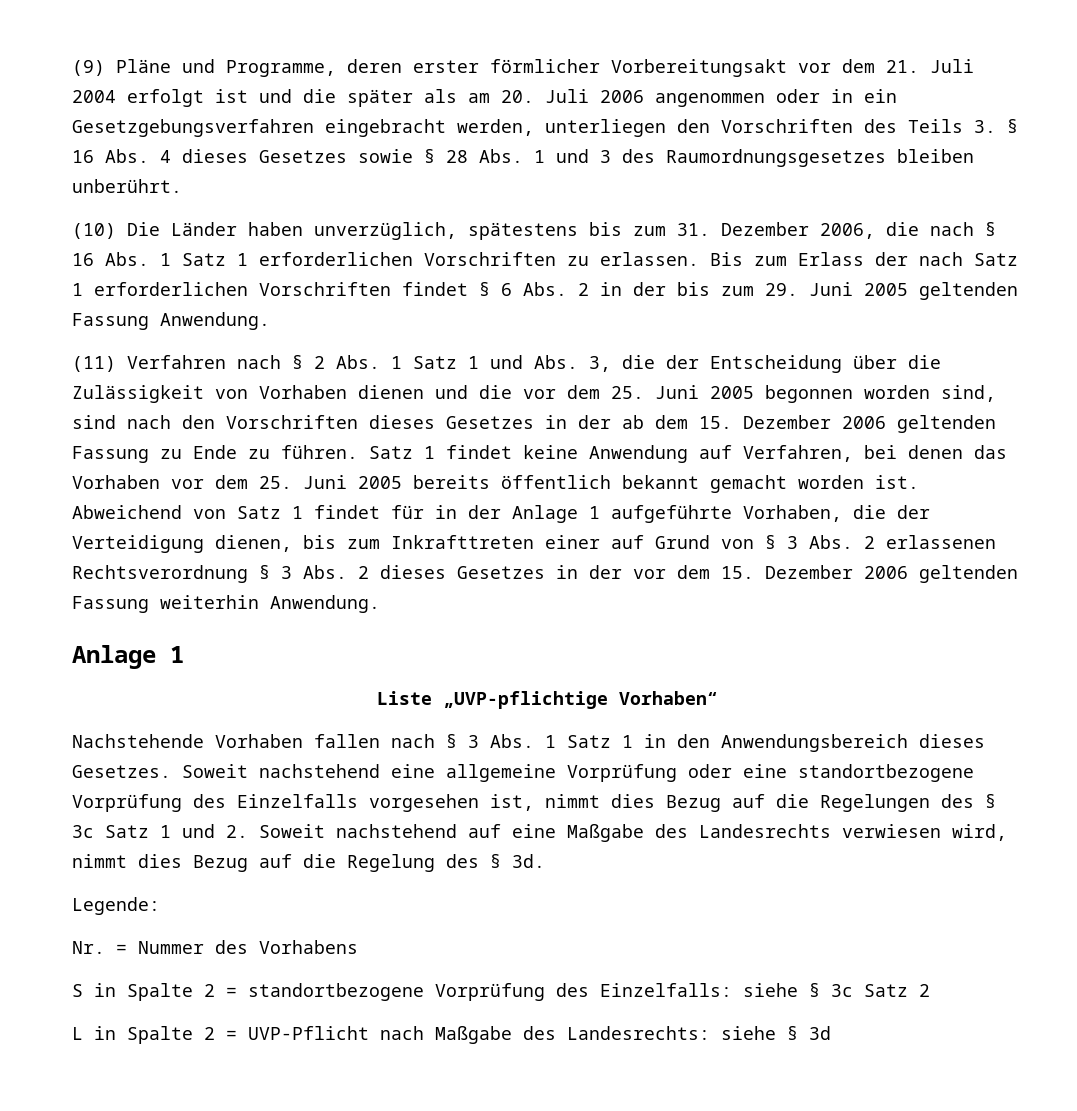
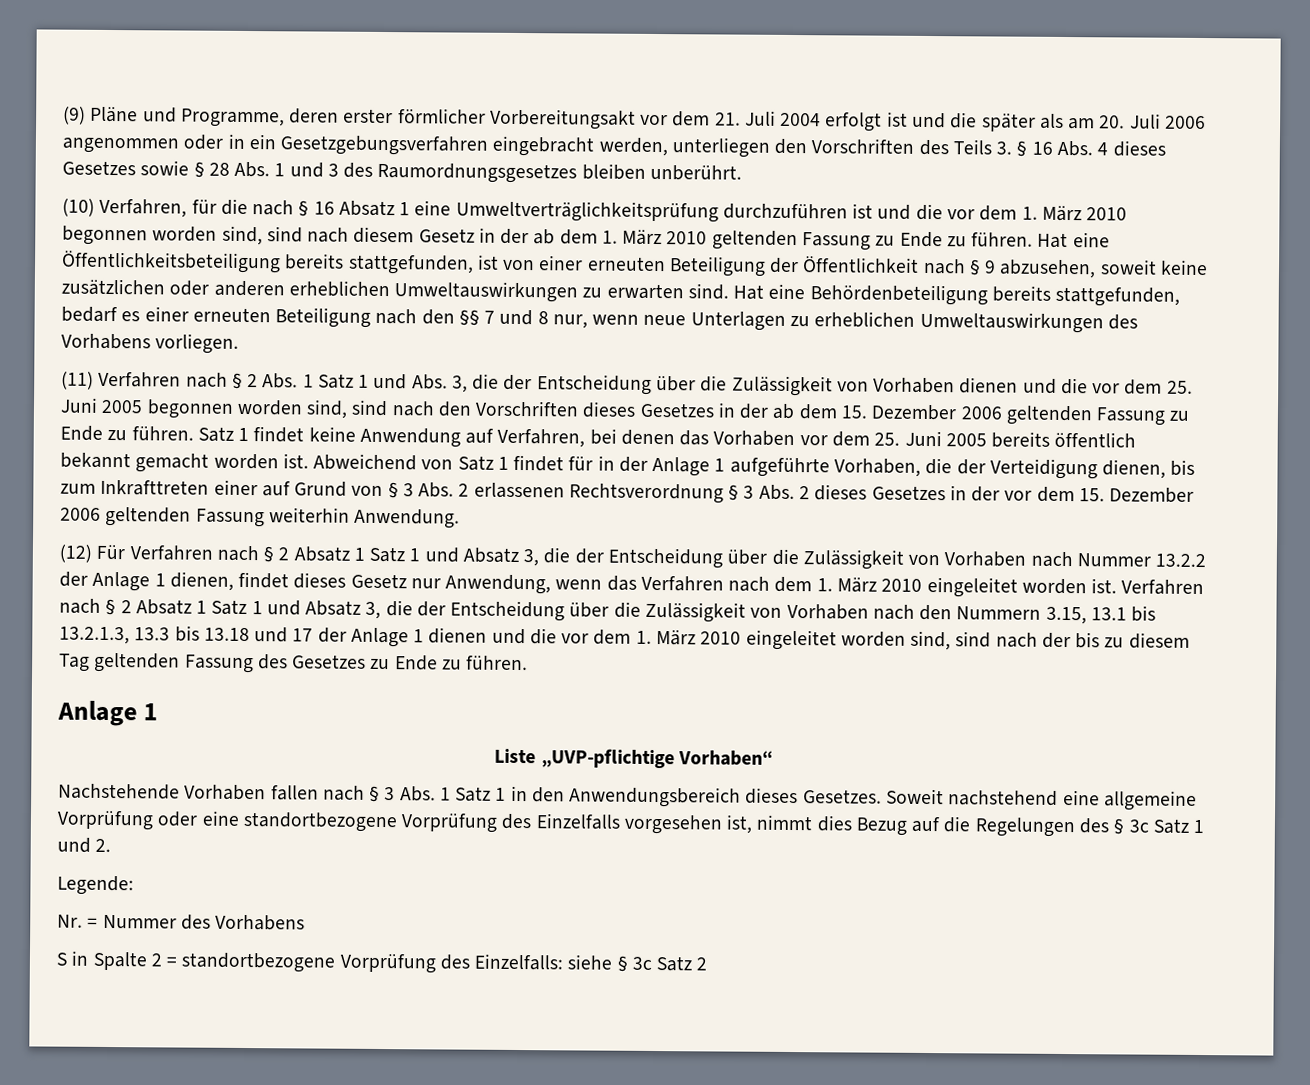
- (10) Die Länder haben unverzüglich, spätestens bis zum 31. Dezember 2006, die nach § 16 Abs. 1 Satz 1 erforderlichen Vorschriften zu erlassen. Bis zum Erlass der nach Satz 1 erforderlichen Vorschriften findet § 6 Abs. 2 in der bis zum 29. Juni 2005 geltenden Fassung Anwendung.
+ (10) Verfahren, für die nach § 16 Absatz 1 eine Umweltverträglichkeitsprüfung durchzuführen ist und die vor dem 1. März 2010 begonnen worden sind, sind nach diesem Gesetz in der ab dem 1. März 2010 geltenden Fassung zu Ende zu führen. Hat eine Öffentlichkeitsbeteiligung bereits stattgefunden, ist von einer erneuten Beteiligung der Öffentlichkeit nach § 9 abzusehen, soweit keine zusätzlichen oder anderen erheblichen Umweltauswirkungen zu erwarten sind. Hat eine Behördenbeteiligung bereits stattgefunden, bedarf es einer erneuten Beteiligung nach den §§ 7 und 8 nur, wenn neue Unterlagen zu erheblichen Umweltauswirkungen des Vorhabens vorliegen.
+ (12) Für Verfahren nach § 2 Absatz 1 Satz 1 und Absatz 3, die der Entscheidung über die Zulässigkeit von Vorhaben nach Nummer 13.2.2 der Anlage 1 dienen, findet dieses Gesetz nur Anwendung, wenn das Verfahren nach dem 1. März 2010 eingeleitet worden ist. Verfahren nach § 2 Absatz 1 Satz 1 und Absatz 3, die der Entscheidung über die Zulässigkeit von Vorhaben nach den Nummern 3.15, 13.1 bis 13.2.1.3, 13.3 bis 13.18 und 17 der Anlage 1 dienen und die vor dem 1. März 2010 eingeleitet worden sind, sind nach der bis zu diesem Tag geltenden Fassung des Gesetzes zu Ende zu führen.
- Soweit nachstehend eine allgemeine Vorprüfung oder eine standortbezogene Vorprüfung des Einzelfalls vorgesehen ist, nimmt dies Bezug auf die Regelungen des § 3c Satz 1 und 2. Soweit nachstehend auf eine Maßgabe des Landesrechts verwiesen wird, nimmt dies Bezug auf die Regelung des § 3d.
+ Soweit nachstehend eine allgemeine Vorprüfung oder eine standortbezogene Vorprüfung des Einzelfalls vorgesehen ist, nimmt dies Bezug auf die Regelungen des § 3c Satz 1 und 2.
- L in Spalte 2 = UVP-Pflicht nach Maßgabe des Landesrechts: siehe § 3d

